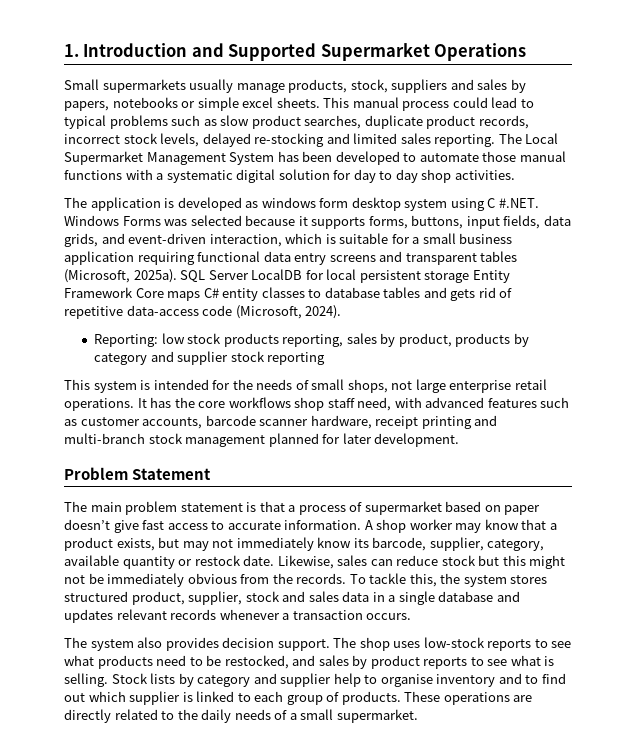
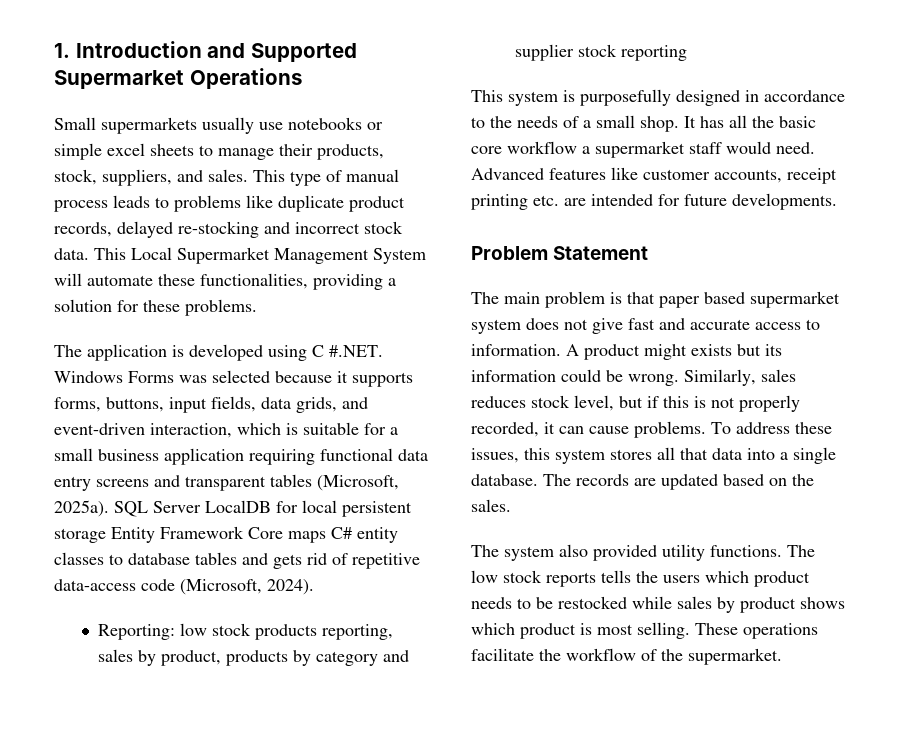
- Small supermarkets usually manage products, stock, suppliers and sales by papers, notebooks or simple excel sheets. This manual process could lead to typical problems such as slow product searches, duplicate product records, incorrect stock levels, delayed re-stocking and limited sales reporting. The Local Supermarket Management System has been developed to automate those manual functions with a systematic digital solution for day to day shop activities.
+ Small supermarkets usually use notebooks or simple excel sheets to manage their products, stock, suppliers, and sales. This type of manual process leads to problems like duplicate product records, delayed re-stocking and incorrect stock data. This Local Supermarket Management System will automate these functionalities, providing a solution for these problems.
- The application is developed as windows form desktop system using C #.NET. Windows Forms was selected because it supports forms, buttons, input fields, data grids, and event-driven interaction, which is suitable for a small business application requiring functional data entry screens and transparent tables (Microsoft, 2025a).
+ The application is developed using C #.NET. Windows Forms was selected because it supports forms, buttons, input fields, data grids, and event-driven interaction, which is suitable for a small business application requiring functional data entry screens and transparent tables (Microsoft, 2025a).
- This system is intended for the needs of small shops, not large enterprise retail operations. It has the core workflows shop staff need, with advanced features such as customer accounts, barcode scanner hardware, receipt printing and multi-branch stock management planned for later development.
+ This system is purposefully designed in accordance to the needs of a small shop. It has all the basic core workflow a supermarket staff would need. Advanced features like customer accounts, receipt printing etc. are intended for future developments.
- The main problem statement is that a process of supermarket based on paper doesn’t give fast access to accurate information. A shop worker may know that a product exists, but may not immediately know its barcode, supplier, category, available quantity or restock date. Likewise, sales can reduce stock but this might not be immediately obvious from the records. To tackle this, the system stores structured product, supplier, stock and sales data in a single database and updates relevant records whenever a transaction occurs.
- The system also provides decision support. The shop uses low-stock reports to see what products need to be restocked, and sales by product reports to see what is selling. Stock lists by category and supplier help to organise inventory and to find out which supplier is linked to each group of products. These operations are directly related to the daily needs of a small supermarket.
+ The main problem is that paper based supermarket system does not give fast and accurate access to information. A product might exists but its information could be wrong. Similarly, sales reduces stock level, but if this is not properly recorded, it can cause problems. To address these issues, this system stores all that data into a single database. The records are updated based on the sales.
+ The system also provided utility functions. The low stock reports tells the users which product needs to be restocked while sales by product shows which product is most selling. These operations facilitate the workflow of the supermarket.

